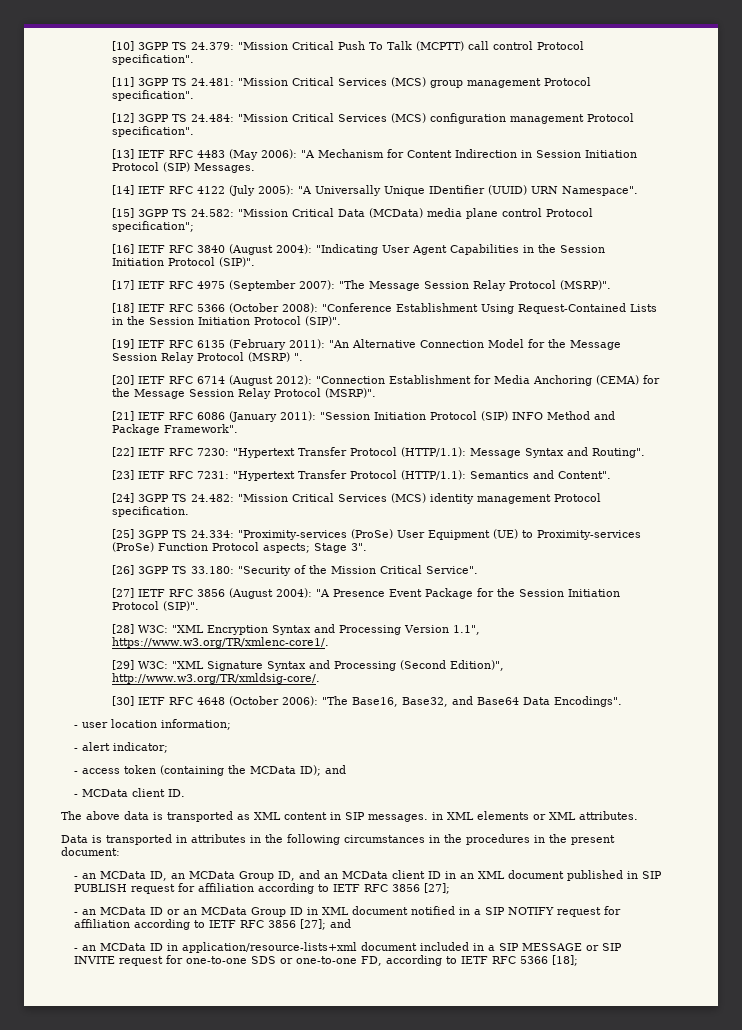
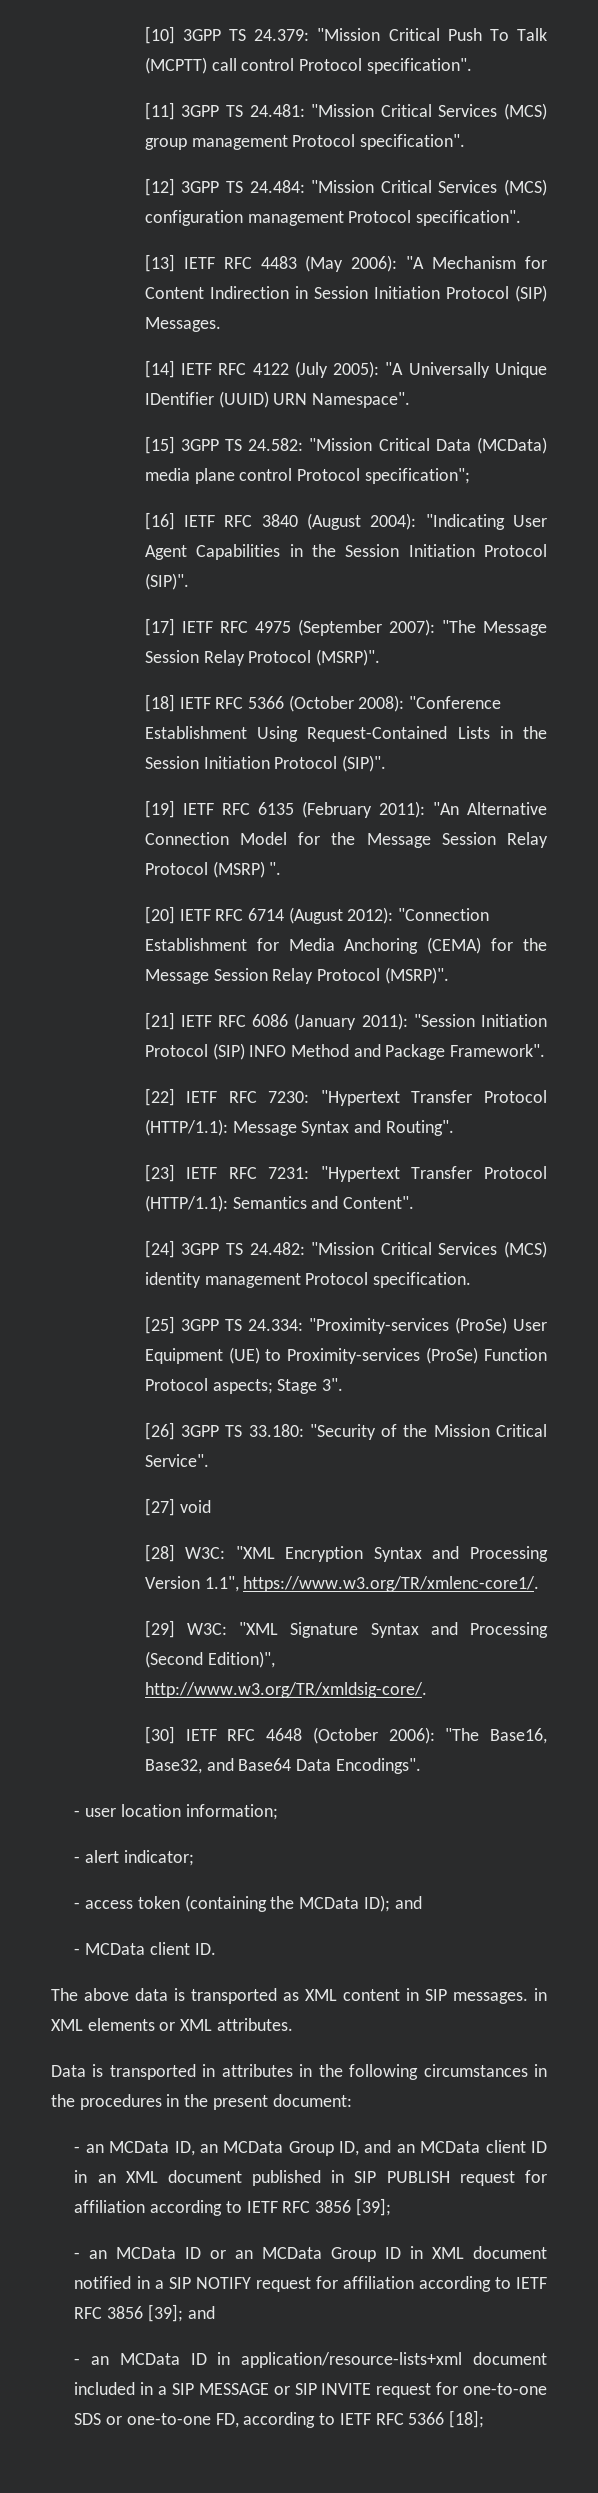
- [27] IETF RFC 3856 (August 2004): "A Presence Event Package for the Session Initiation Protocol (SIP)".
+ [27] void
- - an MCData ID, an MCData Group ID, and an MCData client ID in an XML document published in SIP PUBLISH request for affiliation according to IETF RFC 3856 [27];
+ - an MCData ID, an MCData Group ID, and an MCData client ID in an XML document published in SIP PUBLISH request for affiliation according to IETF RFC 3856 [39];
- - an MCData ID or an MCData Group ID in XML document notified in a SIP NOTIFY request for affiliation according to IETF RFC 3856 [27]; and
+ - an MCData ID or an MCData Group ID in XML document notified in a SIP NOTIFY request for affiliation according to IETF RFC 3856 [39]; and

